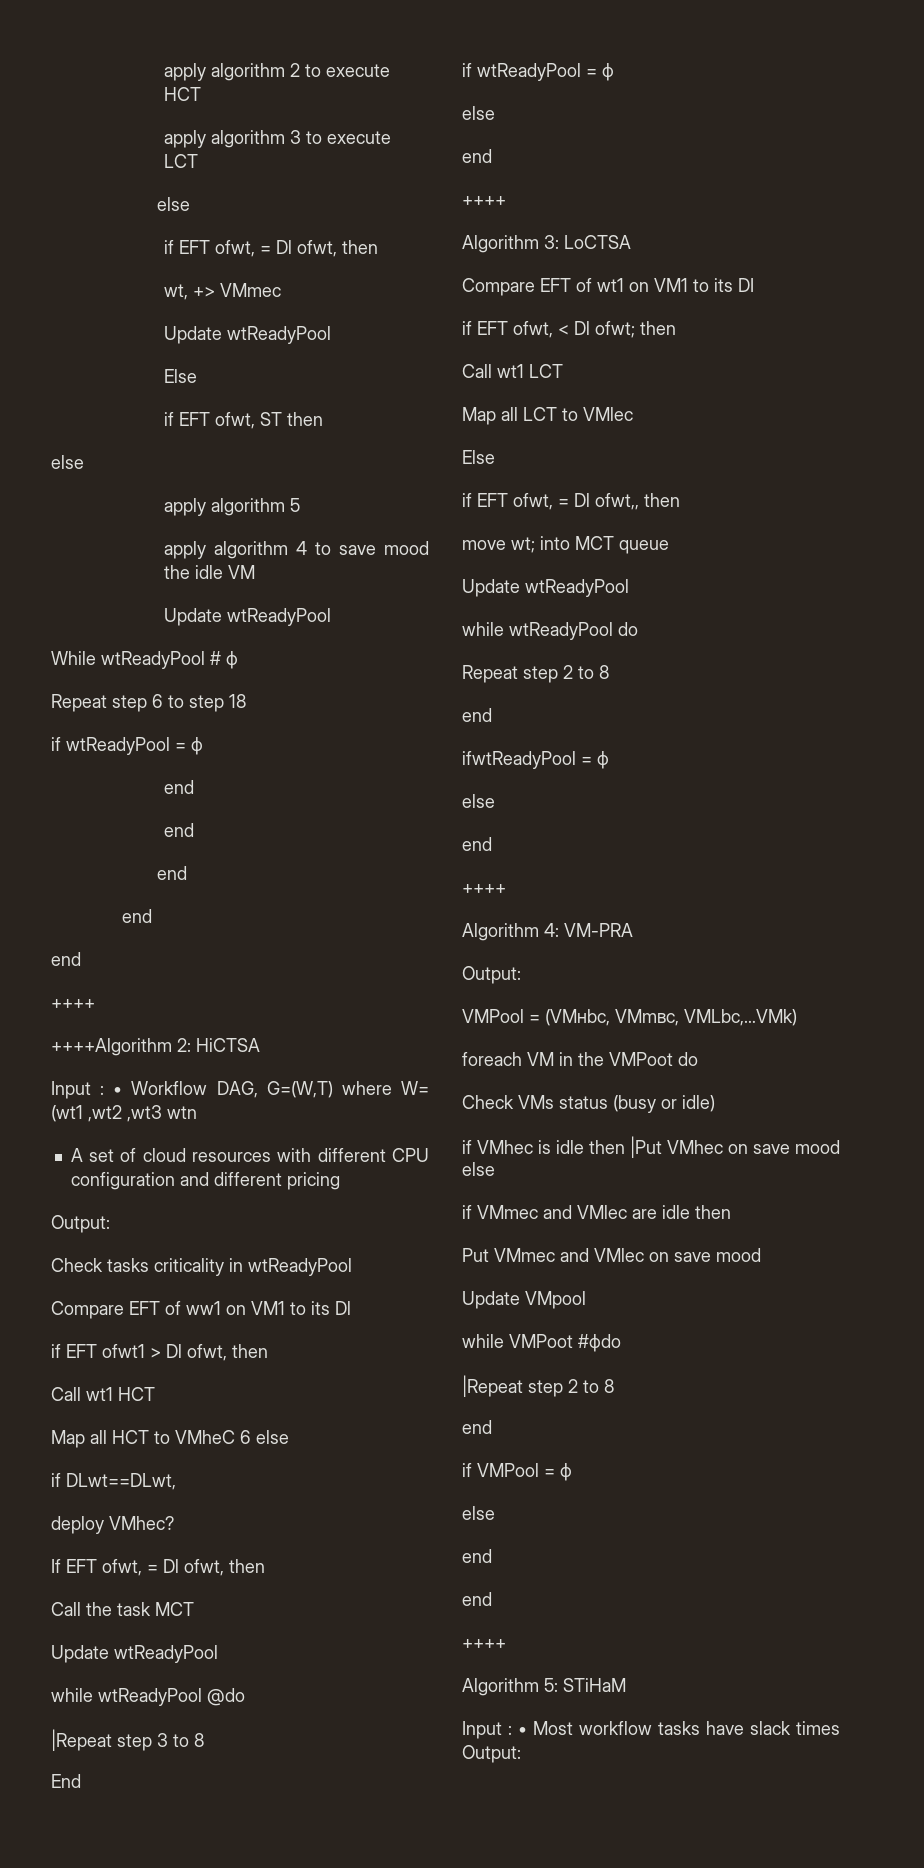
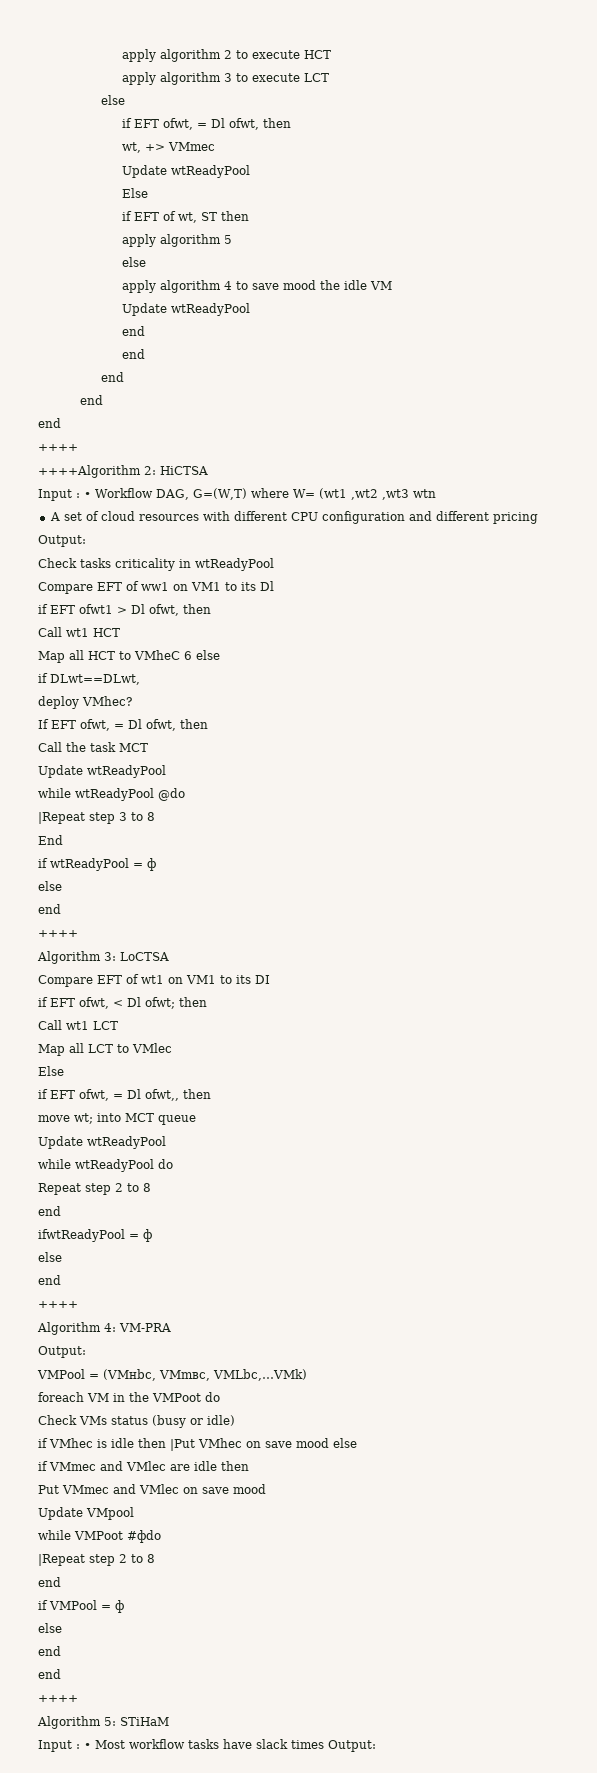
- if EFT ofwt, ST then
- else
+ if EFT of wt, ST then
  apply algorithm 5
+ else
- While wtReadyPool # ф
- Repeat step 6 to step 18
- if wtReadyPool = ф

